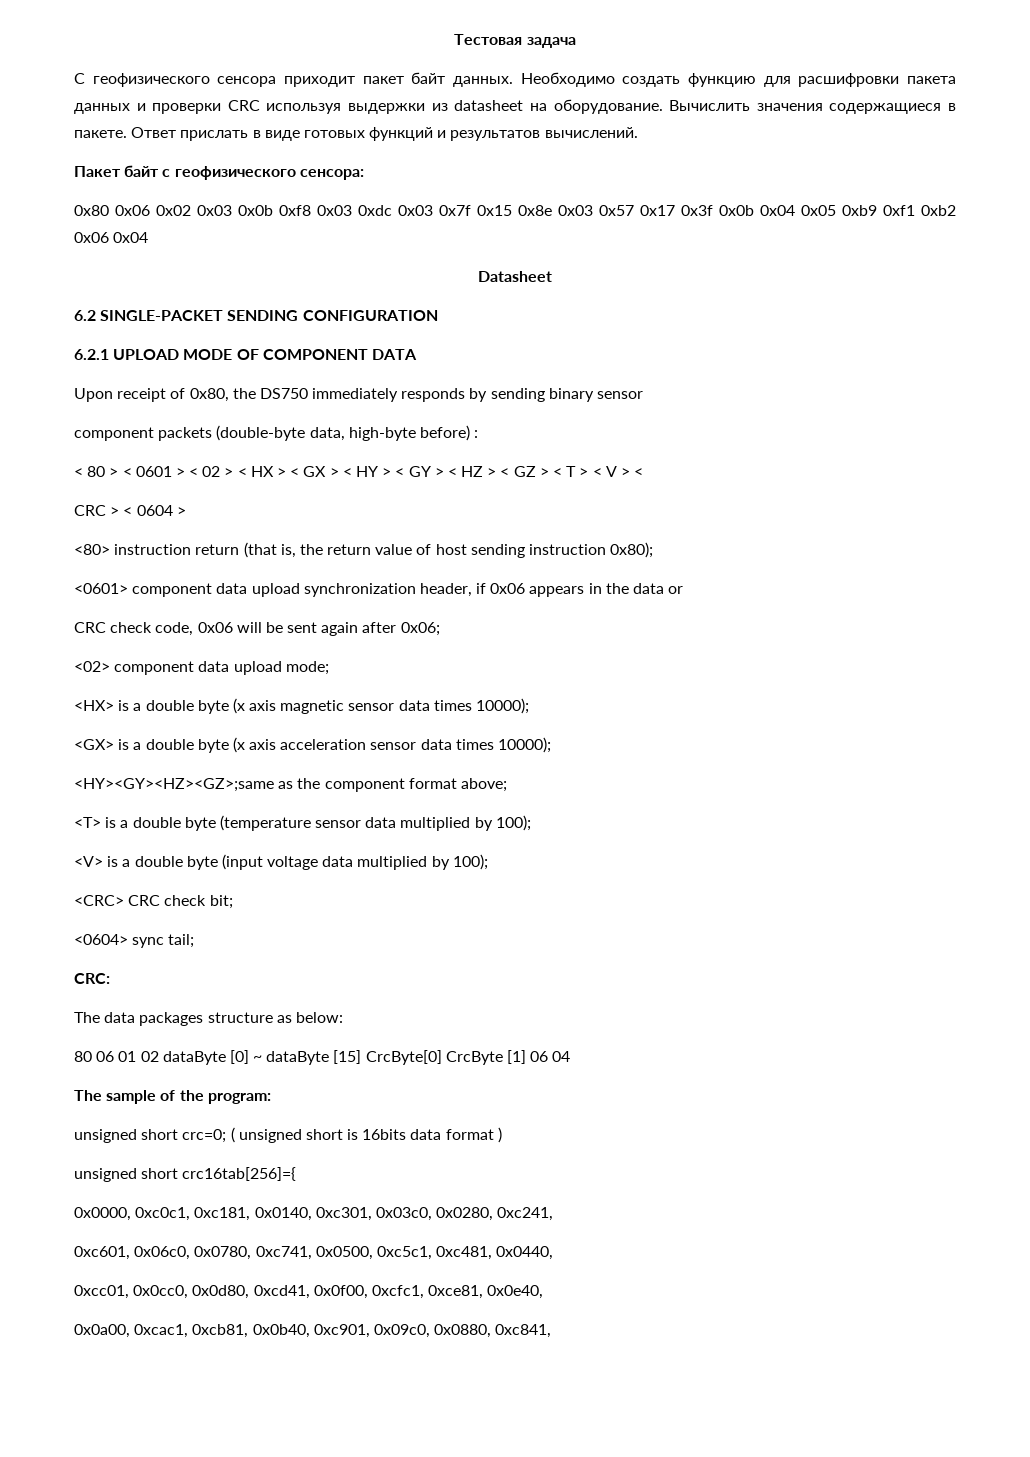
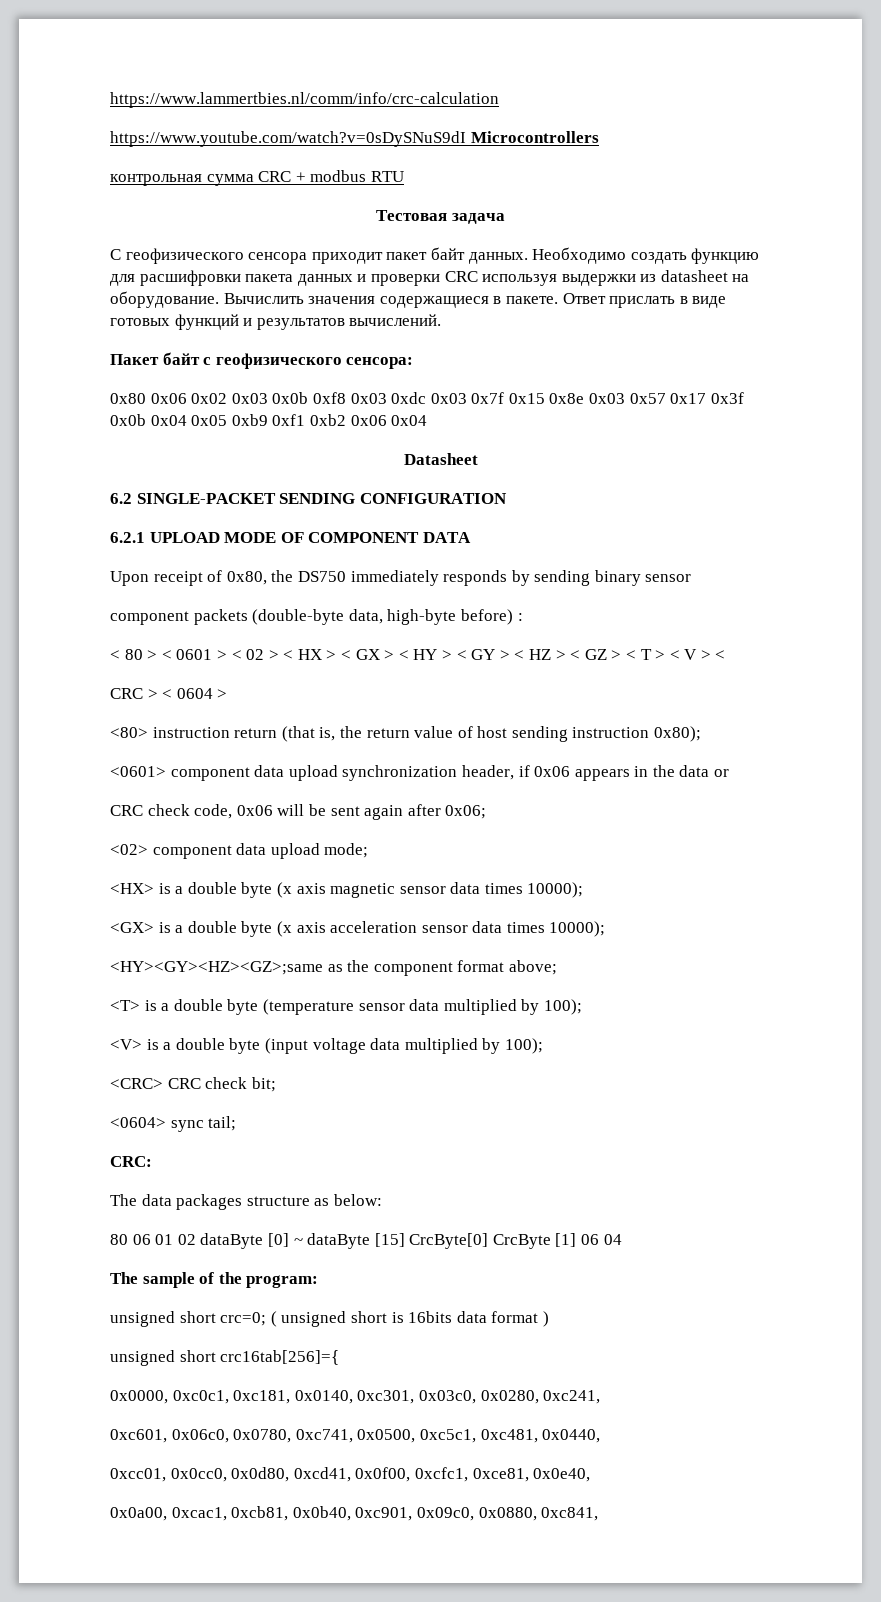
+ https://www.lammertbies.nl/comm/info/crc-calculation
+ https://www.youtube.com/watch?v=0sDySNuS9dI Microcontrollers
+ контрольная сумма CRC + modbus RTU

